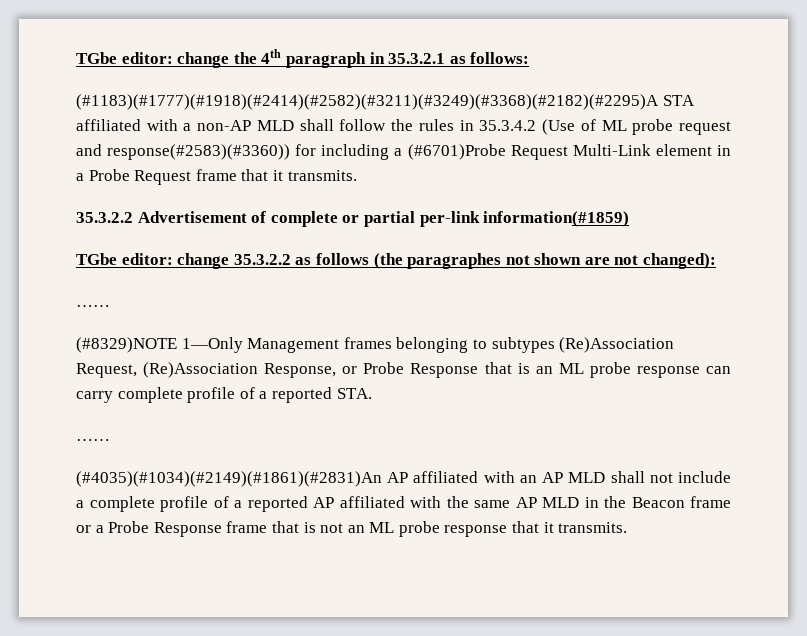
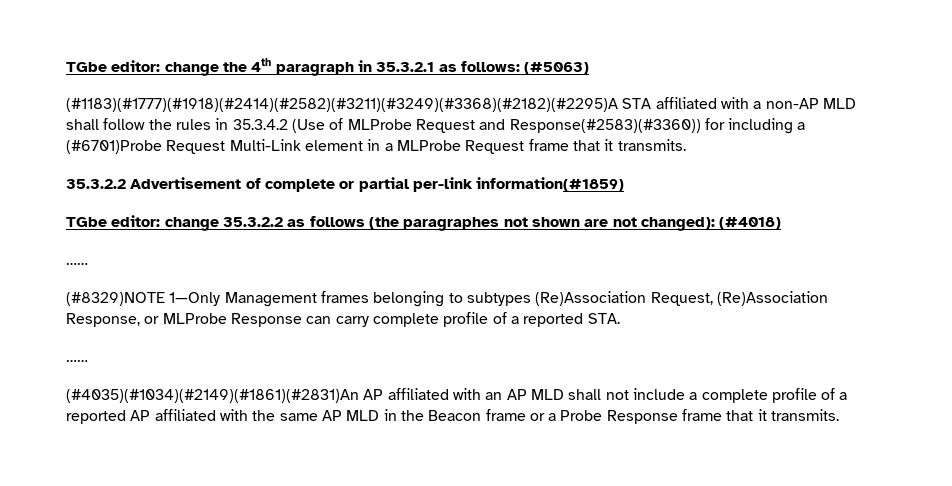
- TGbe editor: change the 4th paragraph in 35.3.2.1 as follows:
+ TGbe editor: change the 4th paragraph in 35.3.2.1 as follows: (#5063)
- (#1183)(#1777)(#1918)(#2414)(#2582)(#3211)(#3249)(#3368)(#2182)(#2295)A STA affiliated with a non-AP MLD shall follow the rules in 35.3.4.2 (Use of ML probe request and response(#2583)(#3360)) for including a (#6701)Probe Request Multi-Link element in a Probe Request frame that it transmits.
+ (#1183)(#1777)(#1918)(#2414)(#2582)(#3211)(#3249)(#3368)(#2182)(#2295)A STA affiliated with a non-AP MLD shall follow the rules in 35.3.4.2 (Use of MLProbe Request and Response(#2583)(#3360)) for including a (#6701)Probe Request Multi-Link element in a MLProbe Request frame that it transmits.
- TGbe editor: change 35.3.2.2 as follows (the paragraphes not shown are not changed):
+ TGbe editor: change 35.3.2.2 as follows (the paragraphes not shown are not changed): (#4018)
- (#8329)NOTE 1—Only Management frames belonging to subtypes (Re)Association Request, (Re)Association Response, or Probe Response that is an ML probe response can carry complete profile of a reported STA.
+ (#8329)NOTE 1—Only Management frames belonging to subtypes (Re)Association Request, (Re)Association Response, or MLProbe Response can carry complete profile of a reported STA.
- (#4035)(#1034)(#2149)(#1861)(#2831)An AP affiliated with an AP MLD shall not include a complete profile of a reported AP affiliated with the same AP MLD in the Beacon frame or a Probe Response frame that is not an ML probe response that it transmits.
+ (#4035)(#1034)(#2149)(#1861)(#2831)An AP affiliated with an AP MLD shall not include a complete profile of a reported AP affiliated with the same AP MLD in the Beacon frame or a Probe Response frame that it transmits.

